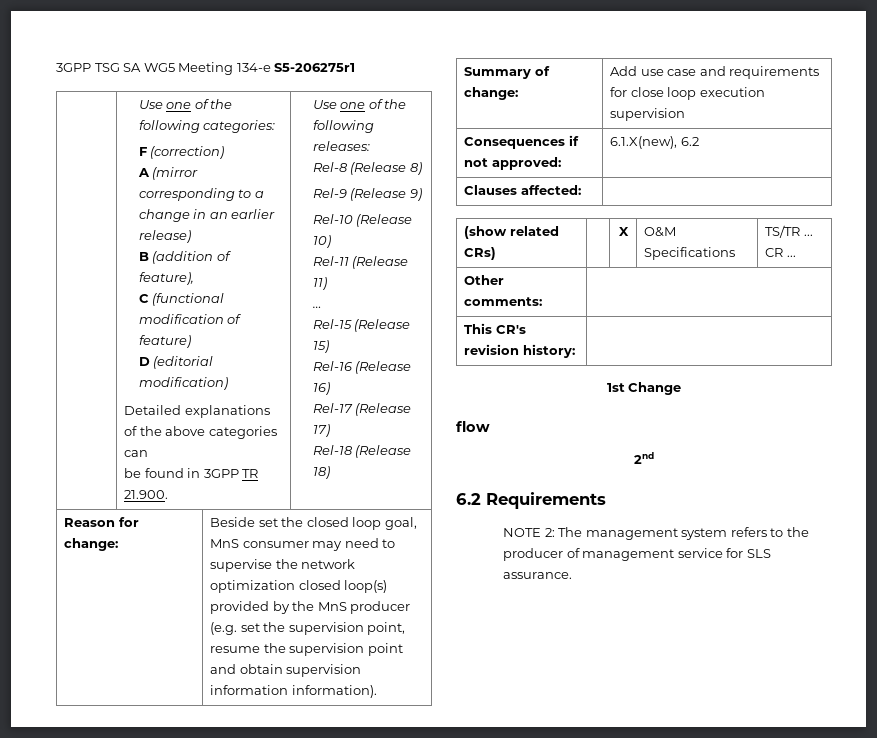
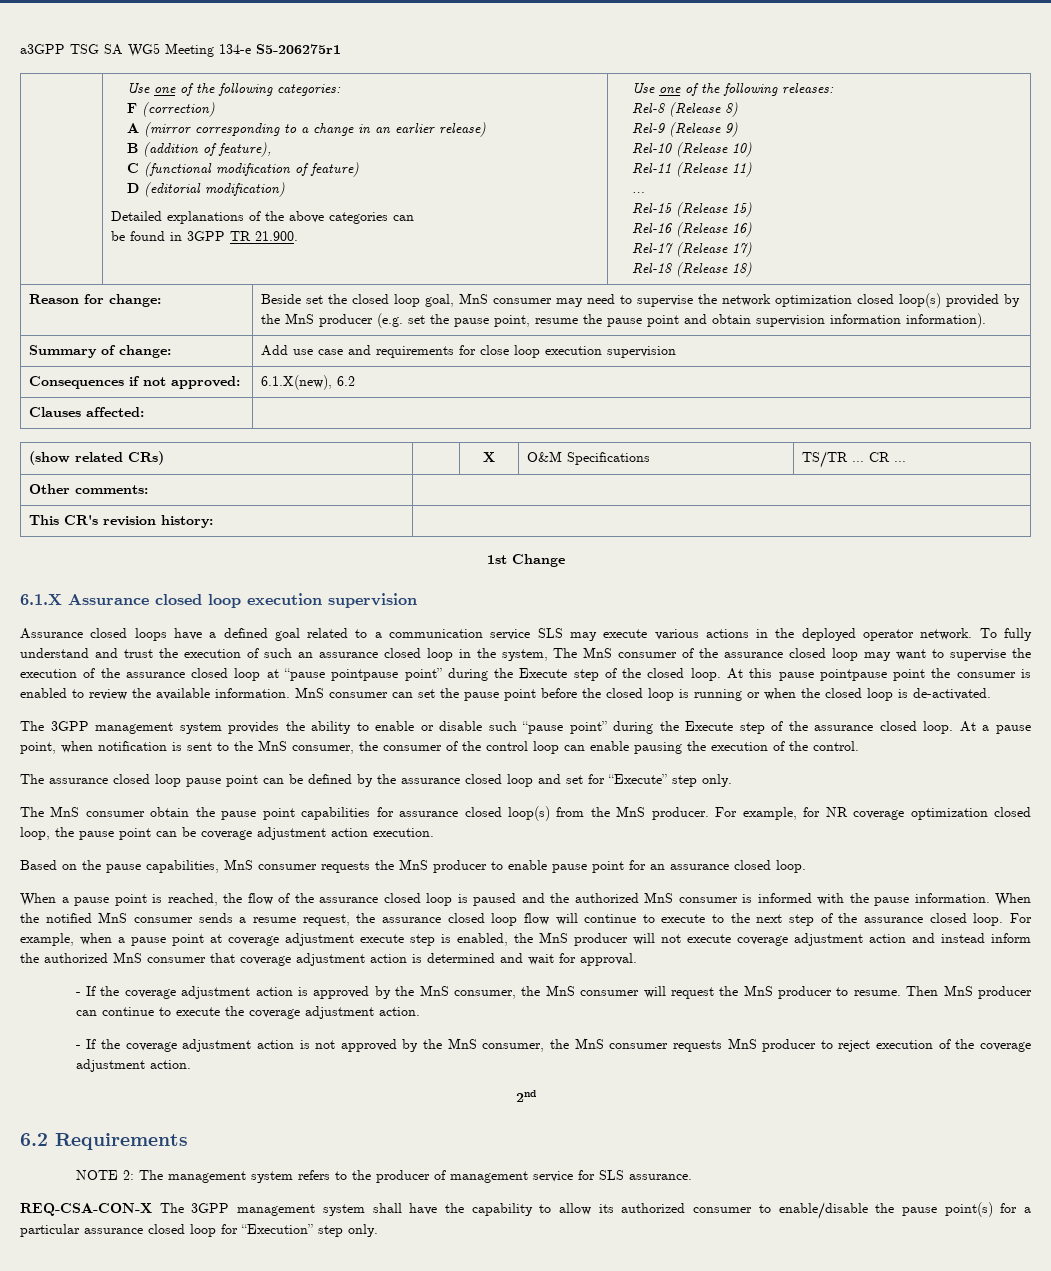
- 3GPP TSG SA WG5 Meeting 134-e S5-206275r1
+ a3GPP TSG SA WG5 Meeting 134-e S5-206275r1
- Reason for change: | Beside set the closed loop goal, MnS consumer may need to supervise the network optimization closed loop(s) provided by the MnS producer (e.g. set the supervision point, resume the supervision point and obtain supervision information information).
+ Reason for change: | Beside set the closed loop goal, MnS consumer may need to supervise the network optimization closed loop(s) provided by the MnS producer (e.g. set the pause point, resume the pause point and obtain supervision information information).
- flow
+ 6.1.X Assurance closed loop execution supervision
+ Assurance closed loops have a defined goal related to a communication service SLS may execute various actions in the deployed operator network. To fully understand and trust the execution of such an assurance closed loop in the system, The MnS consumer of the assurance closed loop may want to supervise the execution of the assurance closed loop at “pause pointpause point” during the Execute step of the closed loop. At this pause pointpause point the consumer is enabled to review the available information. MnS consumer can set the pause point before the closed loop is running or when the closed loop is de-activated.
+ The 3GPP management system provides the ability to enable or disable such “pause point” during the Execute step of the assurance closed loop. At a pause point, when notification is sent to the MnS consumer, the consumer of the control loop can enable pausing the execution of the control.
+ The assurance closed loop pause point can be defined by the assurance closed loop and set for “Execute” step only.
+ The MnS consumer obtain the pause point capabilities for assurance closed loop(s) from the MnS producer. For example, for NR coverage optimization closed loop, the pause point can be coverage adjustment action execution.
+ Based on the pause capabilities, MnS consumer requests the MnS producer to enable pause point for an assurance closed loop.
+ When a pause point is reached, the flow of the assurance closed loop is paused and the authorized MnS consumer is informed with the pause information. When the notified MnS consumer sends a resume request, the assurance closed loop flow will continue to execute to the next step of the assurance closed loop. For example, when a pause point at coverage adjustment execute step is enabled, the MnS producer will not execute coverage adjustment action and instead inform the authorized MnS consumer that coverage adjustment action is determined and wait for approval.
+ - If the coverage adjustment action is approved by the MnS consumer, the MnS consumer will request the MnS producer to resume. Then MnS producer can continue to execute the coverage adjustment action.
+ - If the coverage adjustment action is not approved by the MnS consumer, the MnS consumer requests MnS producer to reject execution of the coverage adjustment action.
+ REQ-CSA-CON-X The 3GPP management system shall have the capability to allow its authorized consumer to enable/disable the pause point(s) for a particular assurance closed loop for “Execution” step only.

